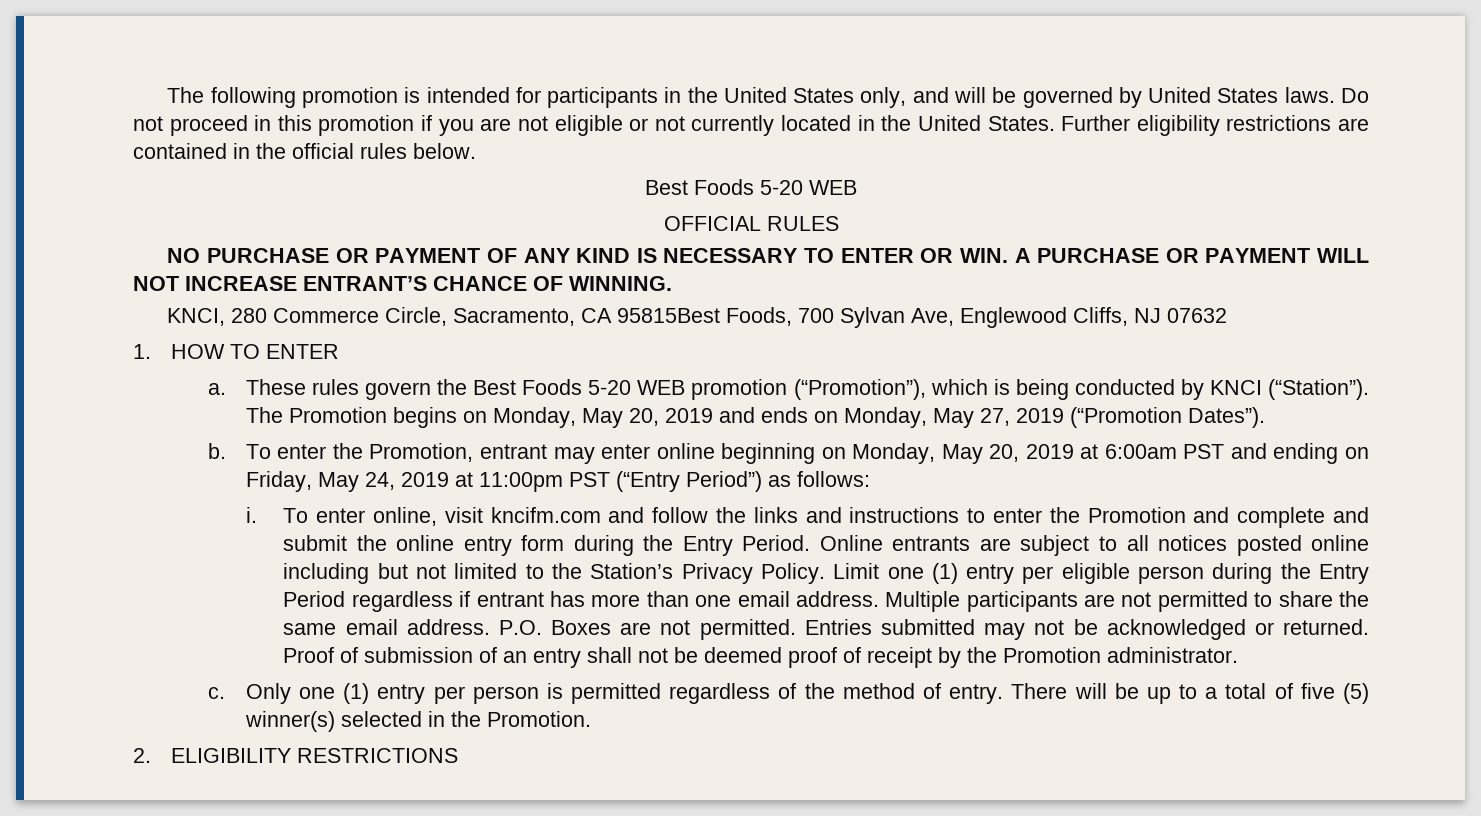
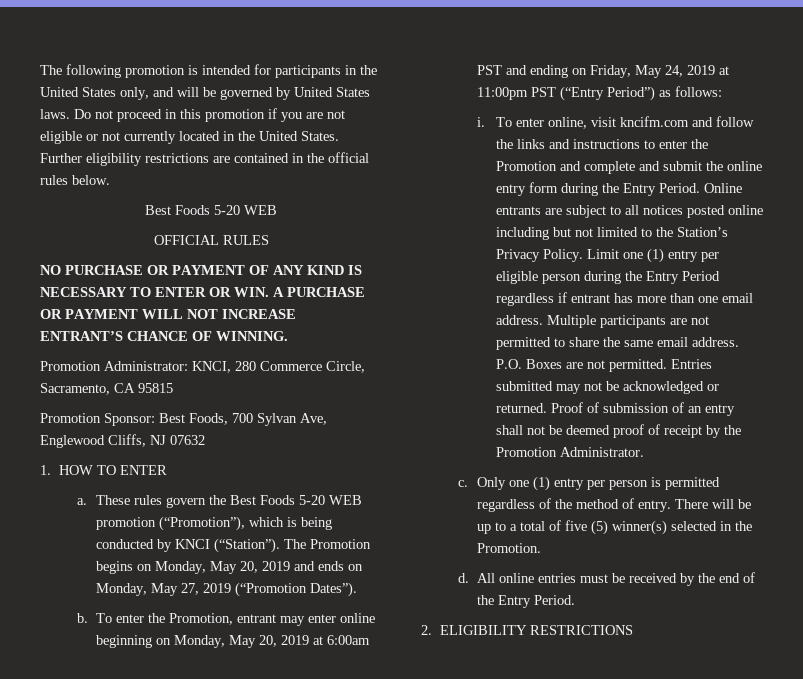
- KNCI, 280 Commerce Circle, Sacramento, CA 95815Best Foods, 700 Sylvan Ave, Englewood Cliffs, NJ 07632
+ Promotion Administrator: KNCI, 280 Commerce Circle, Sacramento, CA 95815
+ Promotion Sponsor: Best Foods, 700 Sylvan Ave, Englewood Cliffs, NJ 07632
- Proof of submission of an entry shall not be deemed proof of receipt by the Promotion administrator.
+ Proof of submission of an entry shall not be deemed proof of receipt by the Promotion Administrator.
+ d. All online entries must be received by the end of the Entry Period.

